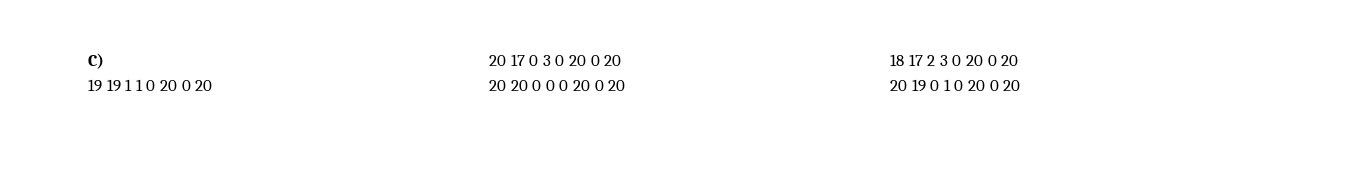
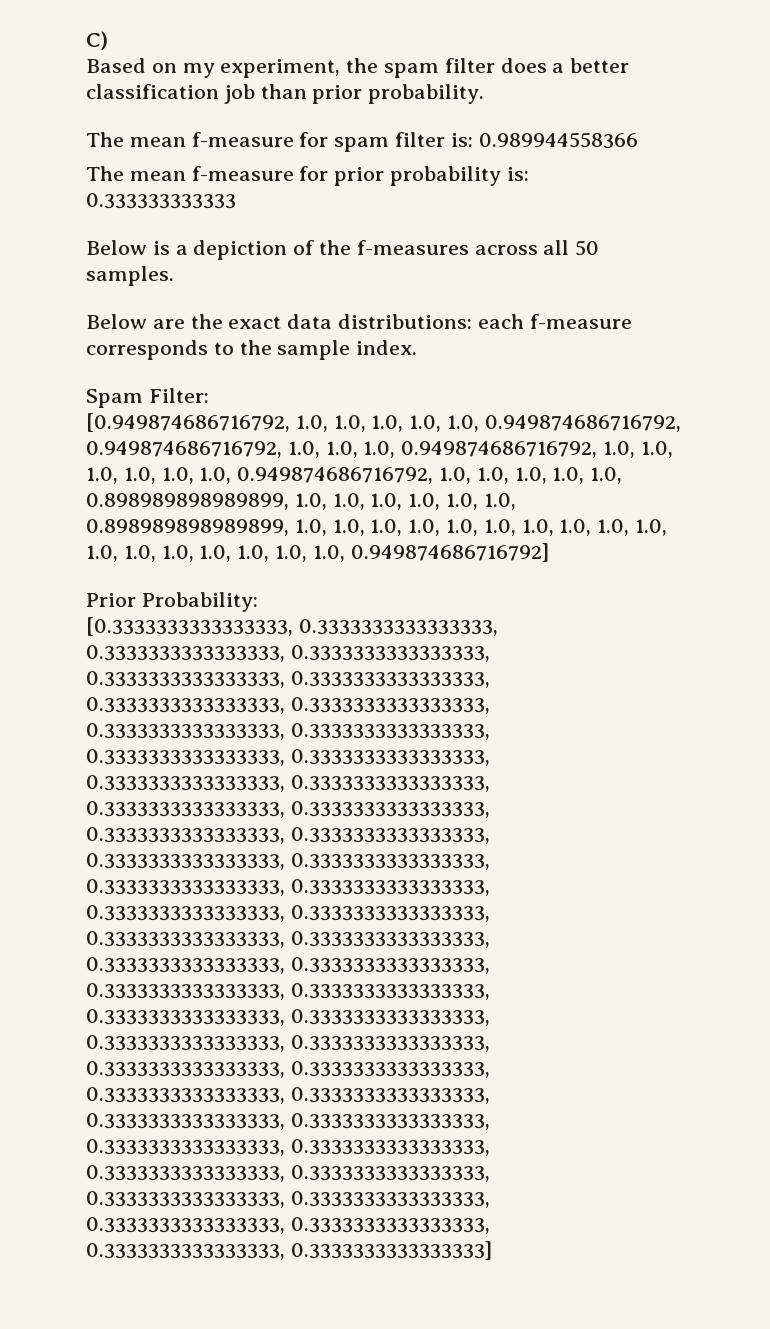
- 19 19 1 1 0 20 0 20
- 20 17 0 3 0 20 0 20
- 20 20 0 0 0 20 0 20
- 18 17 2 3 0 20 0 20
- 20 19 0 1 0 20 0 20
+ Based on my experiment, the spam filter does a better classification job than prior probability.
+ The mean f-measure for spam filter is: 0.989944558366
+ The mean f-measure for prior probability is: 0.333333333333
+ Below is a depiction of the f-measures across all 50 samples.
+ Below are the exact data distributions: each f-measure corresponds to the sample index.
+ Spam Filter:
+ [0.949874686716792, 1.0, 1.0, 1.0, 1.0, 1.0, 0.949874686716792, 0.949874686716792, 1.0, 1.0, 1.0, 0.949874686716792, 1.0, 1.0, 1.0, 1.0, 1.0, 1.0, 0.949874686716792, 1.0, 1.0, 1.0, 1.0, 1.0, 0.898989898989899, 1.0, 1.0, 1.0, 1.0, 1.0, 1.0, 0.898989898989899, 1.0, 1.0, 1.0, 1.0, 1.0, 1.0, 1.0, 1.0, 1.0, 1.0, 1.0, 1.0, 1.0, 1.0, 1.0, 1.0, 1.0, 0.949874686716792]
+ Prior Probability:
+ [0.3333333333333333, 0.3333333333333333, 0.3333333333333333, 0.3333333333333333, 0.3333333333333333, 0.3333333333333333, 0.3333333333333333, 0.3333333333333333, 0.3333333333333333, 0.3333333333333333, 0.3333333333333333, 0.3333333333333333, 0.3333333333333333, 0.3333333333333333, 0.3333333333333333, 0.3333333333333333, 0.3333333333333333, 0.3333333333333333, 0.3333333333333333, 0.3333333333333333, 0.3333333333333333, 0.3333333333333333, 0.3333333333333333, 0.3333333333333333, 0.3333333333333333, 0.3333333333333333, 0.3333333333333333, 0.3333333333333333, 0.3333333333333333, 0.3333333333333333, 0.3333333333333333, 0.3333333333333333, 0.3333333333333333, 0.3333333333333333, 0.3333333333333333, 0.3333333333333333, 0.3333333333333333, 0.3333333333333333, 0.3333333333333333, 0.3333333333333333, 0.3333333333333333, 0.3333333333333333, 0.3333333333333333, 0.3333333333333333, 0.3333333333333333, 0.3333333333333333, 0.3333333333333333, 0.3333333333333333, 0.3333333333333333, 0.3333333333333333]

